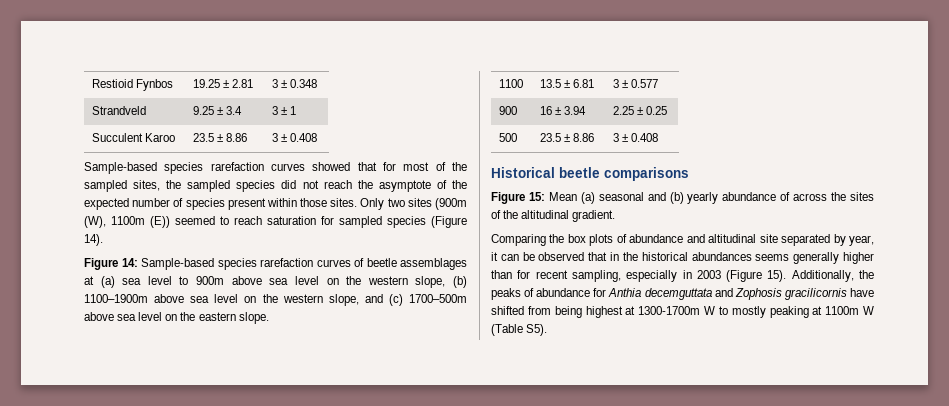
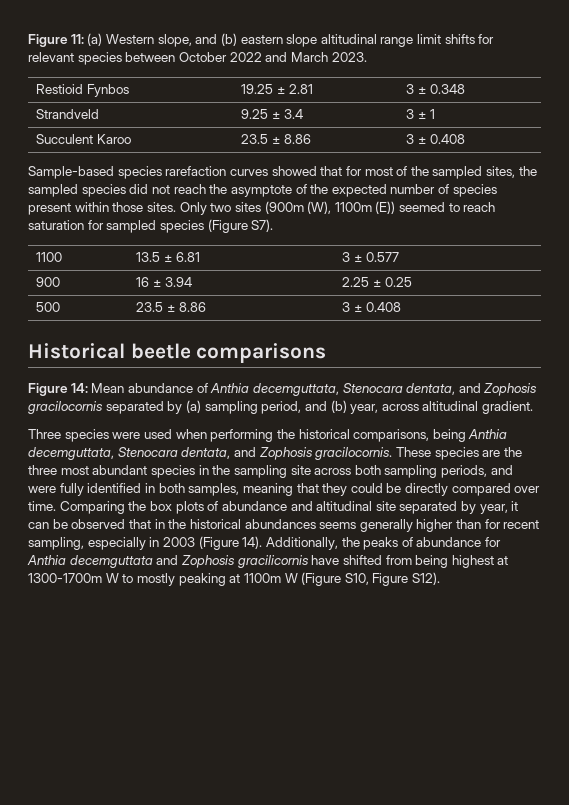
+ Figure 11: (a) Western slope, and (b) eastern slope altitudinal range limit shifts for relevant species between October 2022 and March 2023.
- Only two sites (900m (W), 1100m (E)) seemed to reach saturation for sampled species (Figure 14).
- Figure 14: Sample-based species rarefaction curves of beetle assemblages at (a) sea level to 900m above sea level on the western slope, (b) 1100–1900m above sea level on the western slope, and (c) 1700–500m above sea level on the eastern slope.
+ Only two sites (900m (W), 1100m (E)) seemed to reach saturation for sampled species (Figure S7).
- Figure 15: Mean (a) seasonal and (b) yearly abundance of across the sites of the altitudinal gradient.
- Comparing the box plots of abundance and altitudinal site separated by year, it can be observed that in the historical abundances seems generally higher than for recent sampling, especially in 2003 (Figure 15).
+ Figure 14: Mean abundance of Anthia decemguttata, Stenocara dentata, and Zophosis gracilocornis separated by (a) sampling period, and (b) year, across altitudinal gradient.
+ Three species were used when performing the historical comparisons, being Anthia decemguttata, Stenocara dentata, and Zophosis gracilocornis. These species are the three most abundant species in the sampling site across both sampling periods, and were fully identified in both samples, meaning that they could be directly compared over time. Comparing the box plots of abundance and altitudinal site separated by year, it can be observed that in the historical abundances seems generally higher than for recent sampling, especially in 2003 (Figure 14).
- Additionally, the peaks of abundance for Anthia decemguttata and Zophosis gracilicornis have shifted from being highest at 1300-1700m W to mostly peaking at 1100m W (Table S5).
+ Additionally, the peaks of abundance for Anthia decemguttata and Zophosis gracilicornis have shifted from being highest at 1300-1700m W to mostly peaking at 1100m W (Figure S10, Figure S12).

